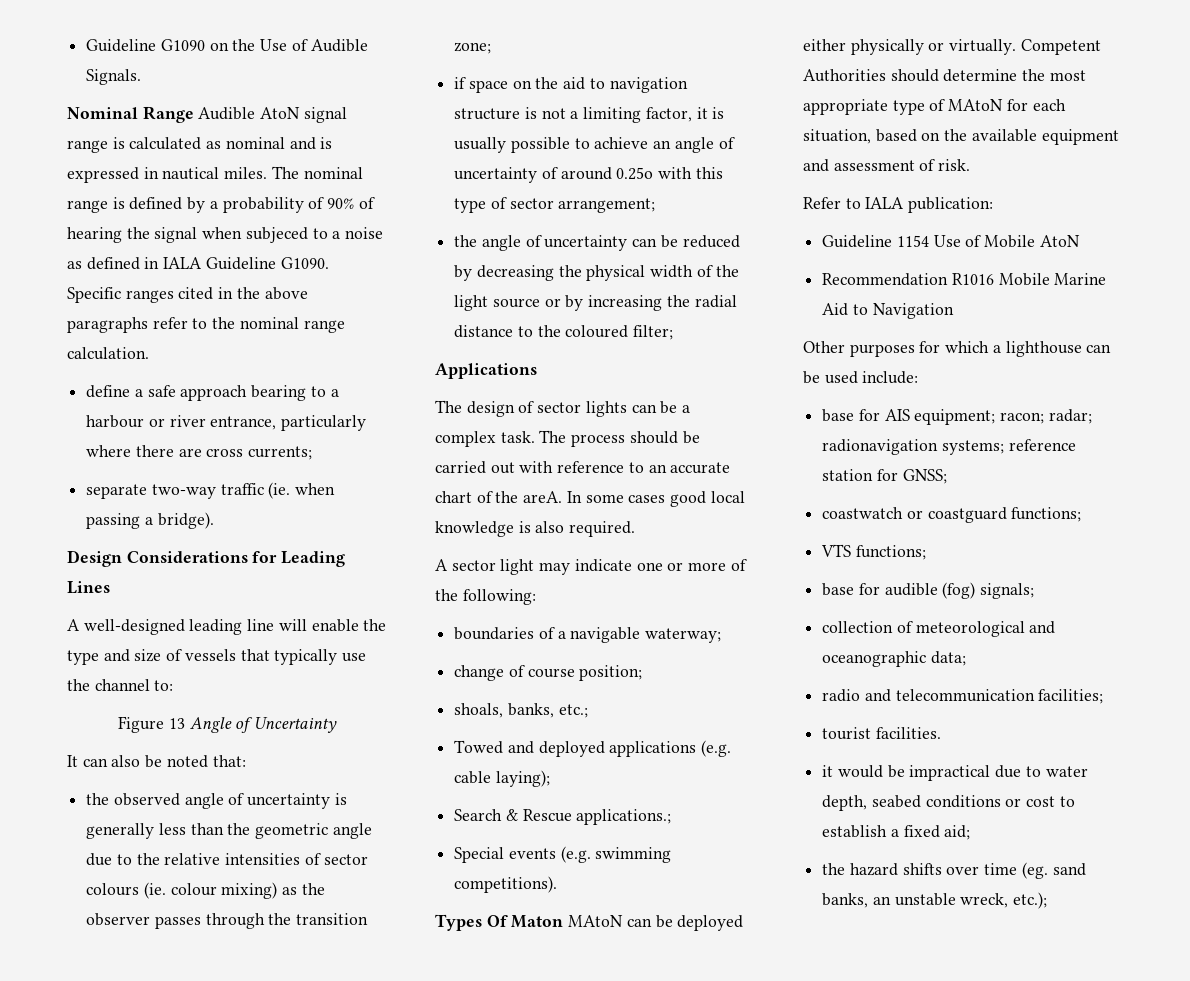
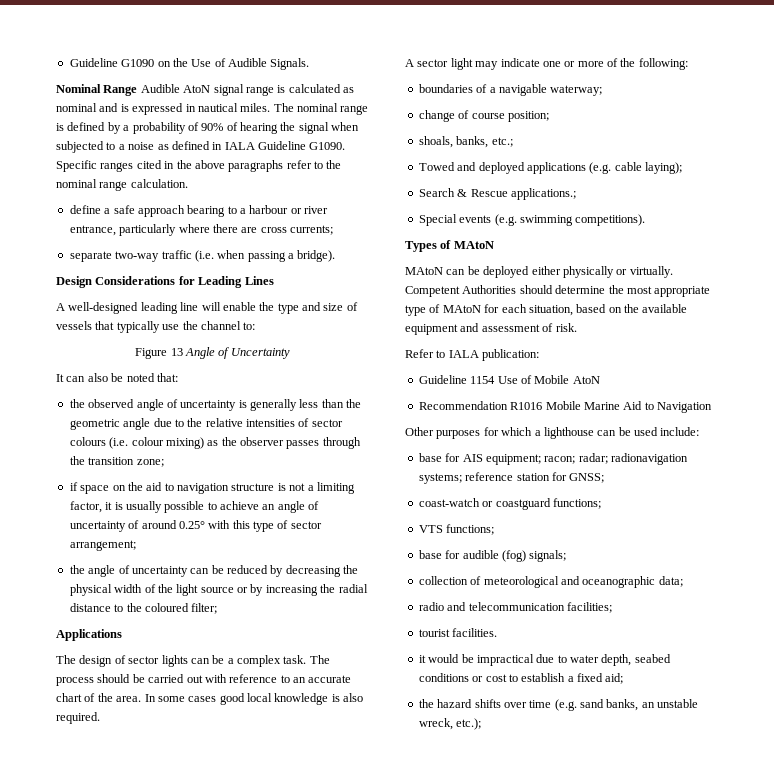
- The nominal range is defined by a probability of 90% of hearing the signal when subjeced to a noise as defined in IALA Guideline G1090.
+ The nominal range is defined by a probability of 90% of hearing the signal when subjected to a noise as defined in IALA Guideline G1090.
- separate two-way traffic (ie. when passing a bridge).
+ separate two-way traffic (i.e. when passing a bridge).
- the observed angle of uncertainty is generally less than the geometric angle due to the relative intensities of sector colours (ie. colour mixing) as the observer passes through the transition zone;
+ the observed angle of uncertainty is generally less than the geometric angle due to the relative intensities of sector colours (i.e. colour mixing) as the observer passes through the transition zone;
- if space on the aid to navigation structure is not a limiting factor, it is usually possible to achieve an angle of uncertainty of around 0.25o with this type of sector arrangement;
+ if space on the aid to navigation structure is not a limiting factor, it is usually possible to achieve an angle of uncertainty of around 0.25° with this type of sector arrangement;
- The process should be carried out with reference to an accurate chart of the areA.
+ The process should be carried out with reference to an accurate chart of the area.
- Types Of Maton MAtoN can be deployed either physically or virtually.
+ Types of MAtoN
+ MAtoN can be deployed either physically or virtually.
- coastwatch or coastguard functions;
+ coast-watch or coastguard functions;
- the hazard shifts over time (eg. sand banks, an unstable wreck, etc.);
+ the hazard shifts over time (e.g. sand banks, an unstable wreck, etc.);

